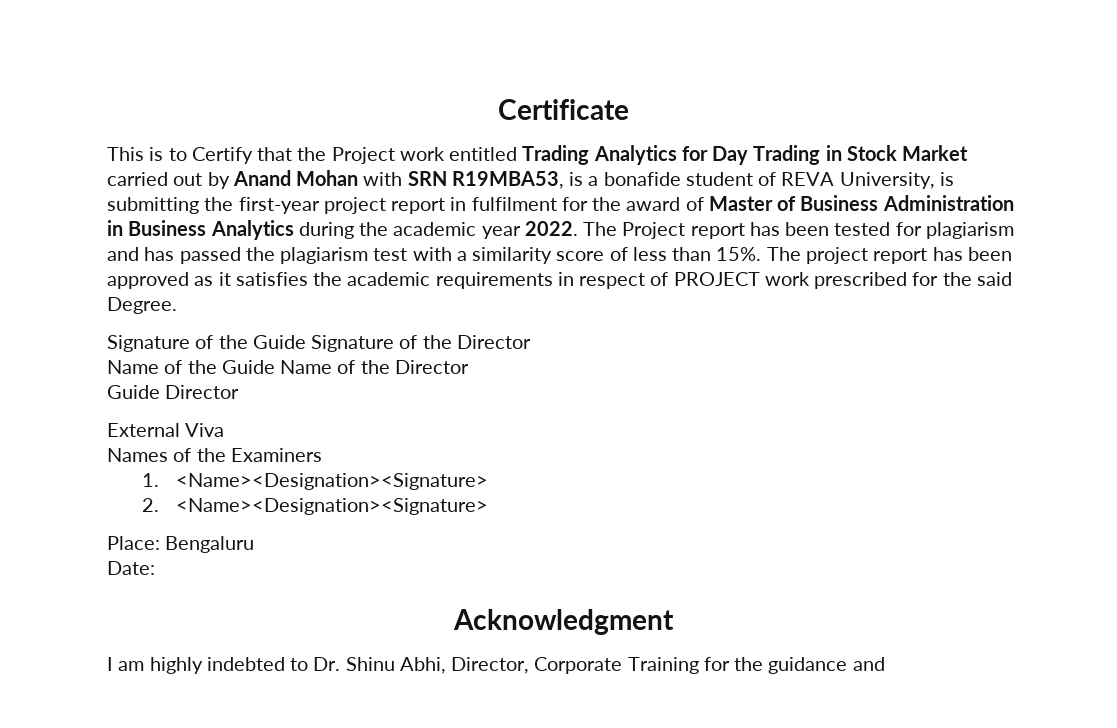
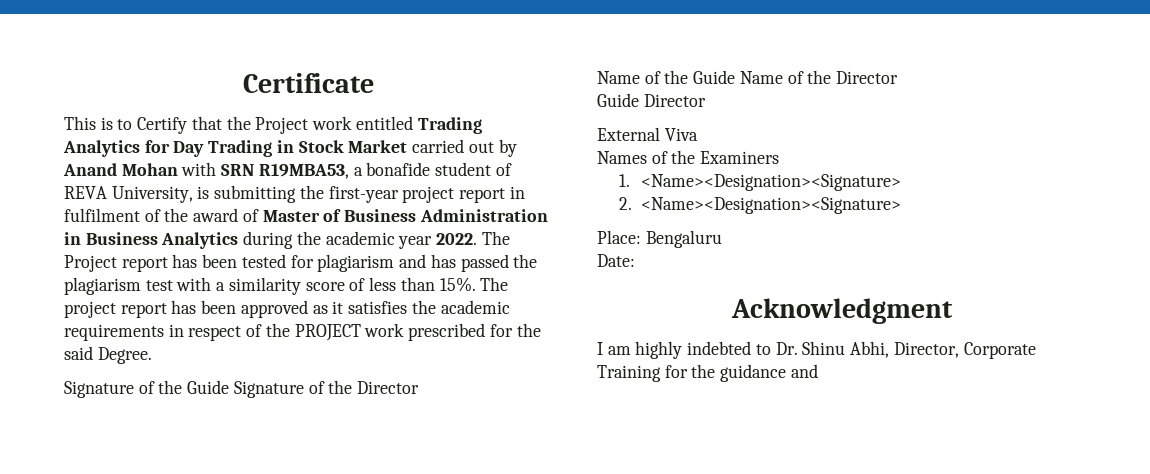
- This is to Certify that the Project work entitled Trading Analytics for Day Trading in Stock Market carried out by Anand Mohan with SRN R19MBA53, is a bonafide student of REVA University, is submitting the first-year project report in fulfilment for the award of Master of Business Administration in Business Analytics during the academic year 2022.
+ This is to Certify that the Project work entitled Trading Analytics for Day Trading in Stock Market carried out by Anand Mohan with SRN R19MBA53, a bonafide student of REVA University, is submitting the first-year project report in fulfilment of the award of Master of Business Administration in Business Analytics during the academic year 2022.
- The project report has been approved as it satisfies the academic requirements in respect of PROJECT work prescribed for the said Degree.
+ The project report has been approved as it satisfies the academic requirements in respect of the PROJECT work prescribed for the said Degree.

